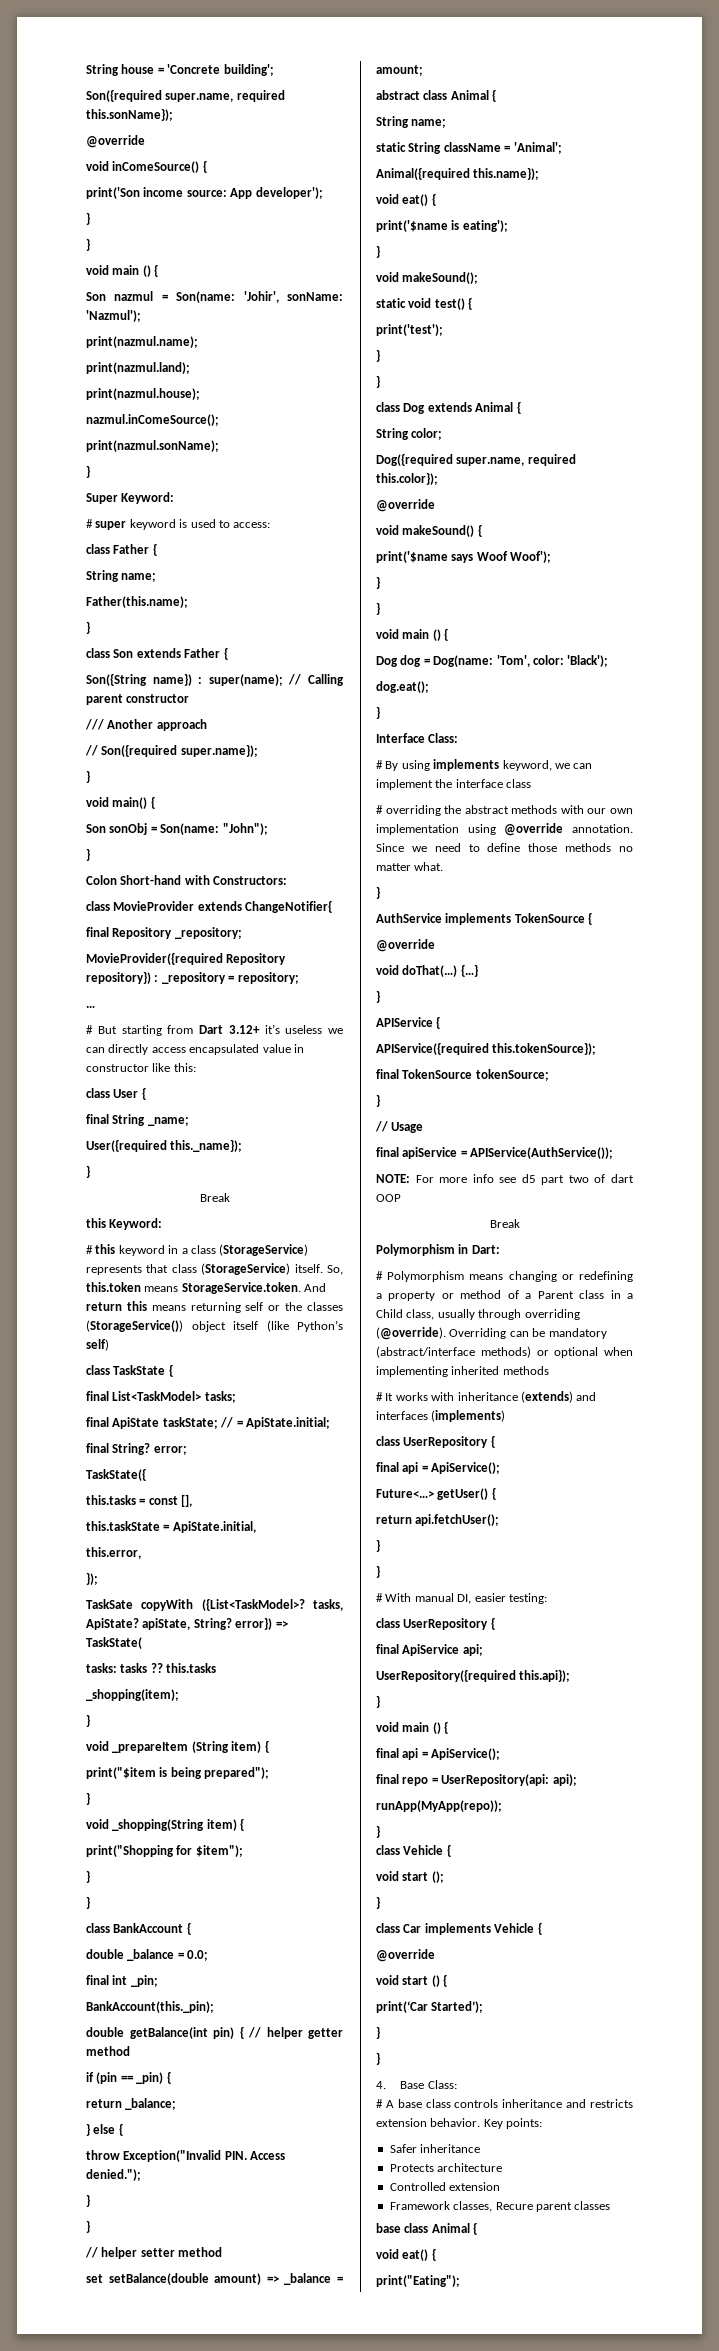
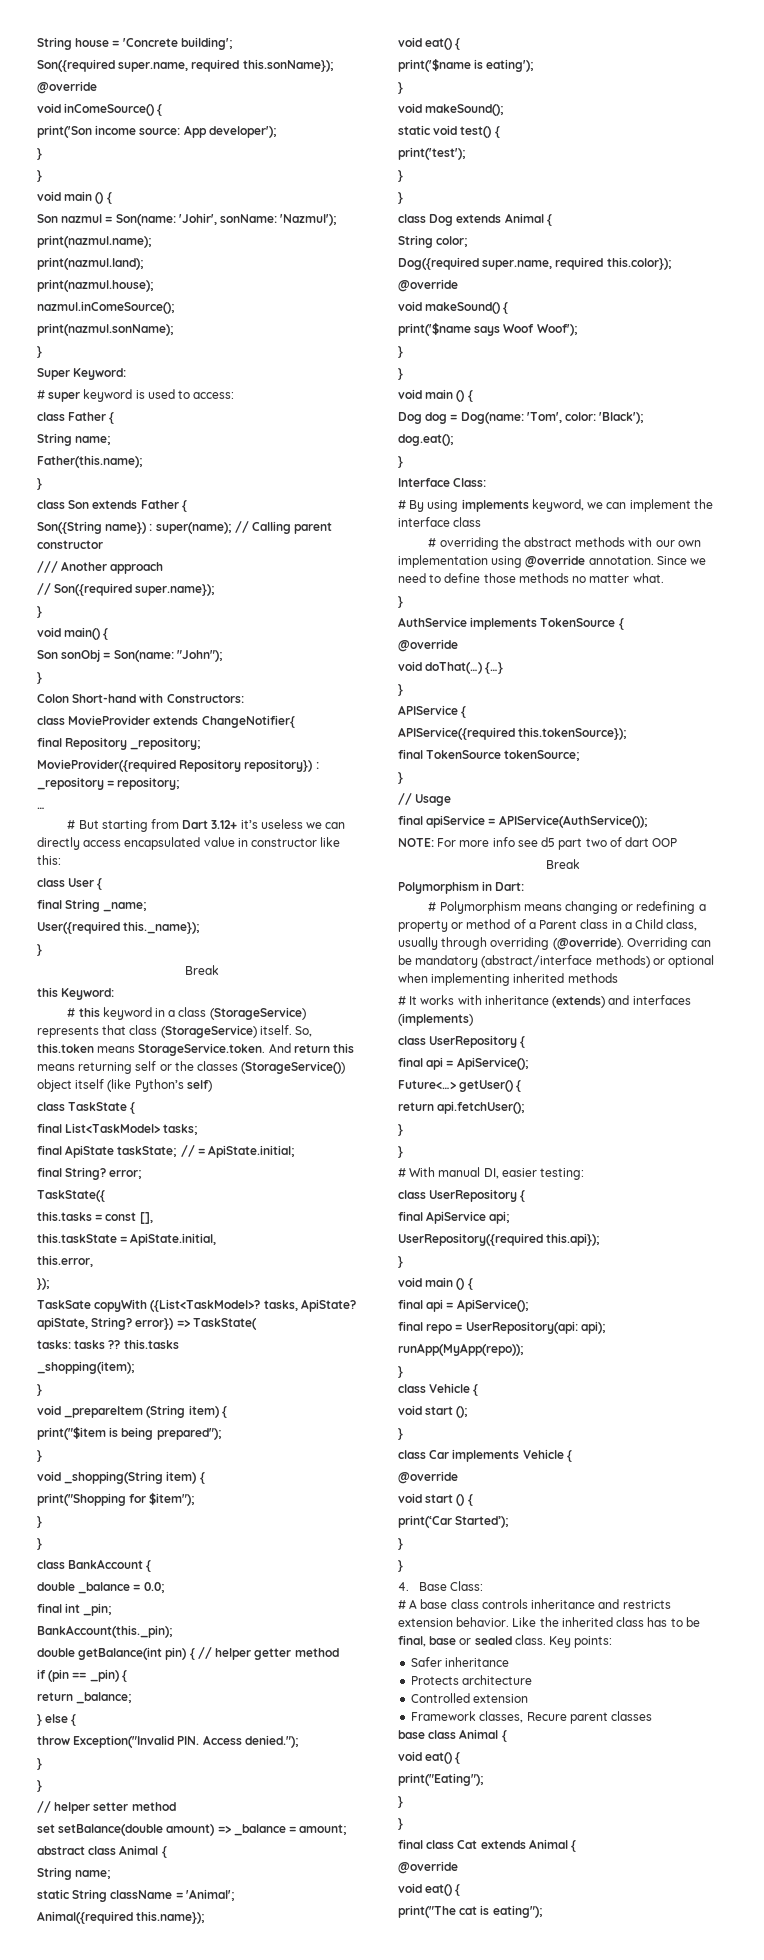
+ Like the inherited class has to be final, base or sealed class.
  print("Eating");
+ }
+ }
+ final class Cat extends Animal {
+ @override
+ void eat() {
+ print("The cat is eating");

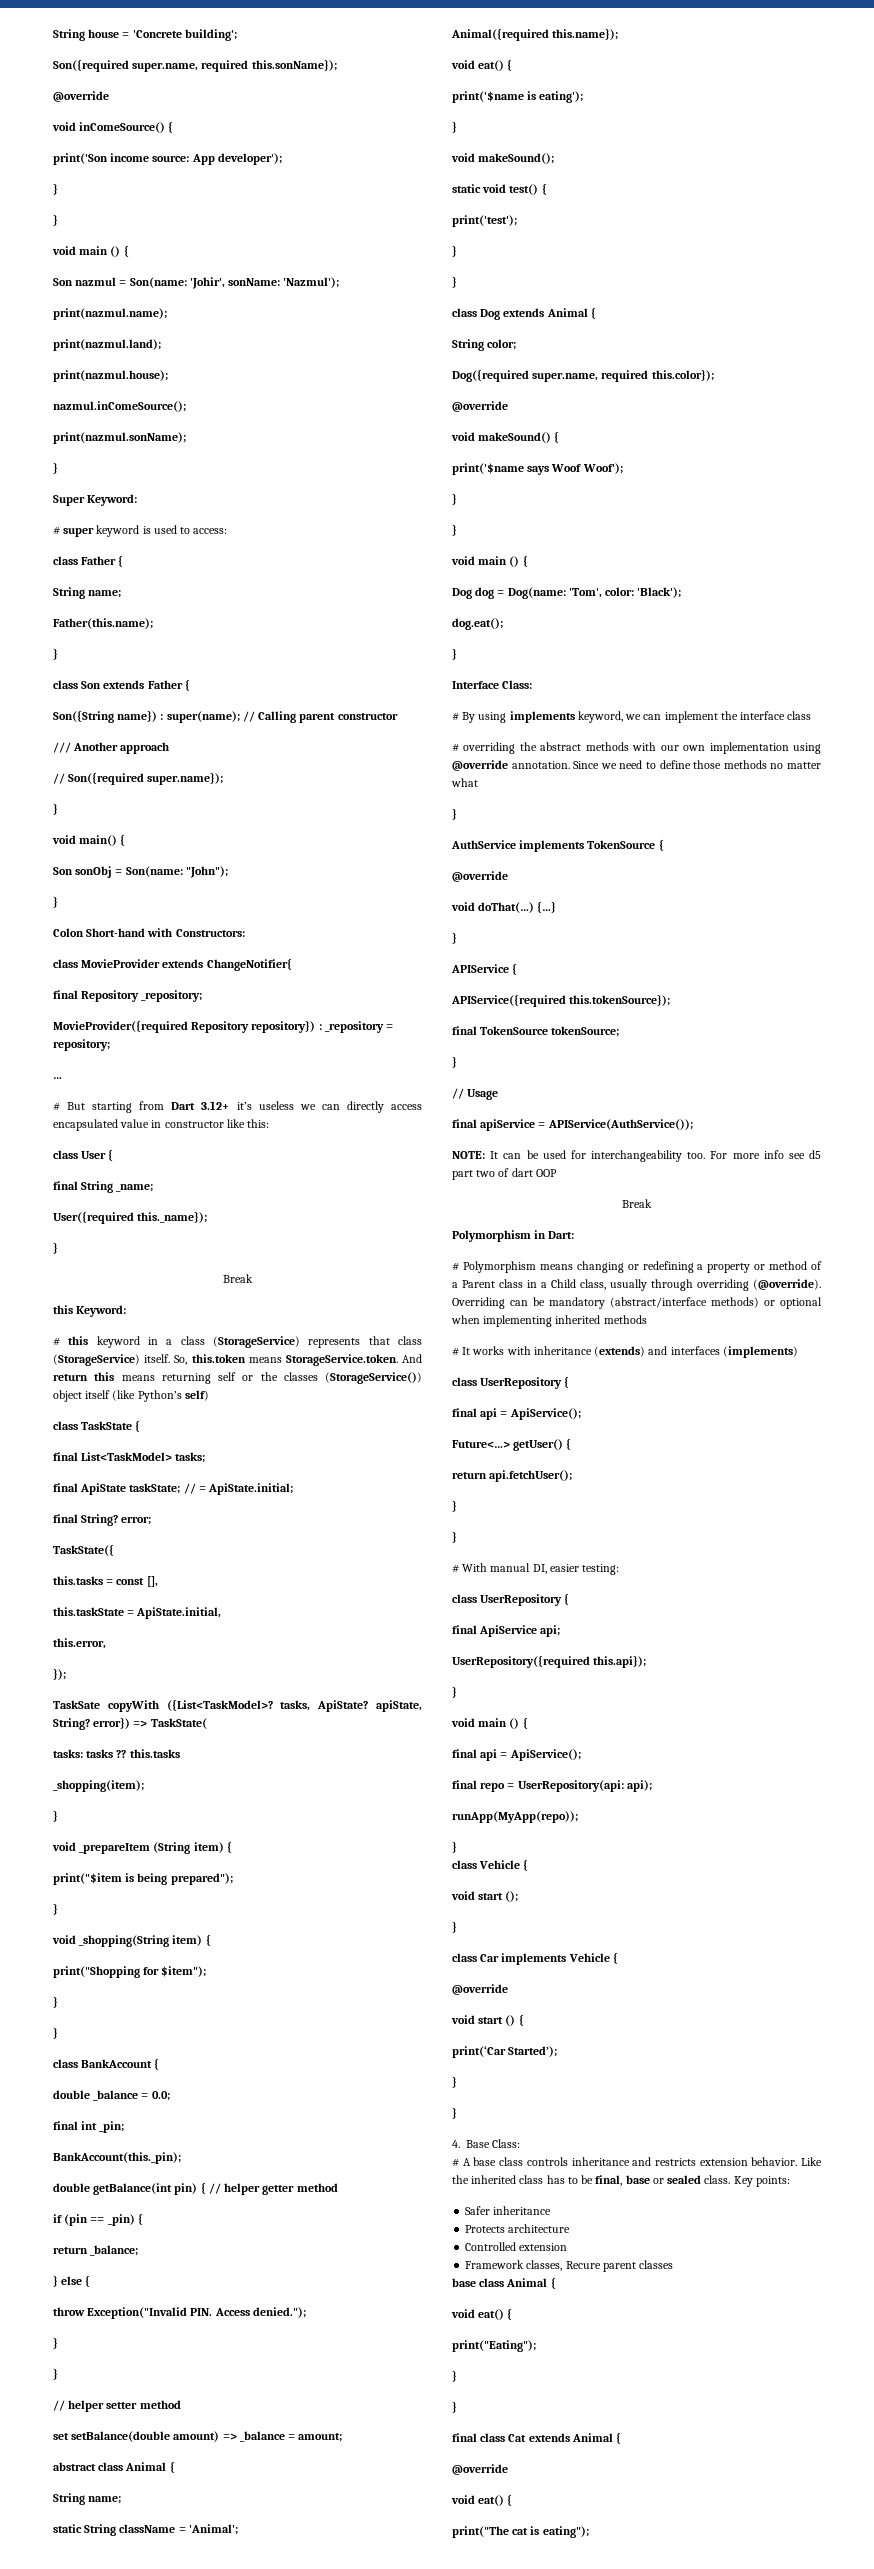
- Since we need to define those methods no matter what.
+ Since we need to define those methods no matter what
- NOTE: For more info see d5 part two of dart OOP
+ NOTE: It can be used for interchangeability too. For more info see d5 part two of dart OOP

